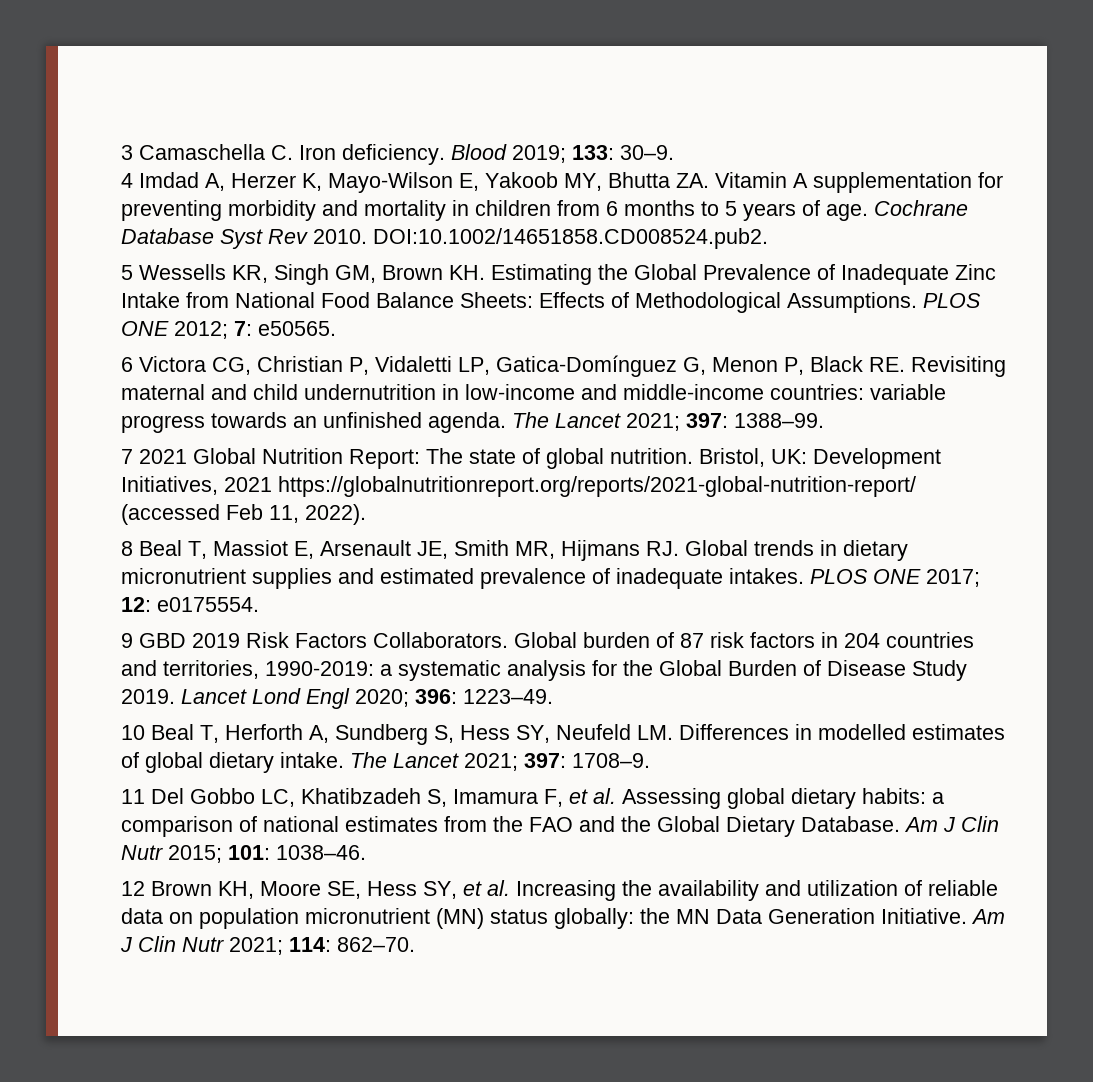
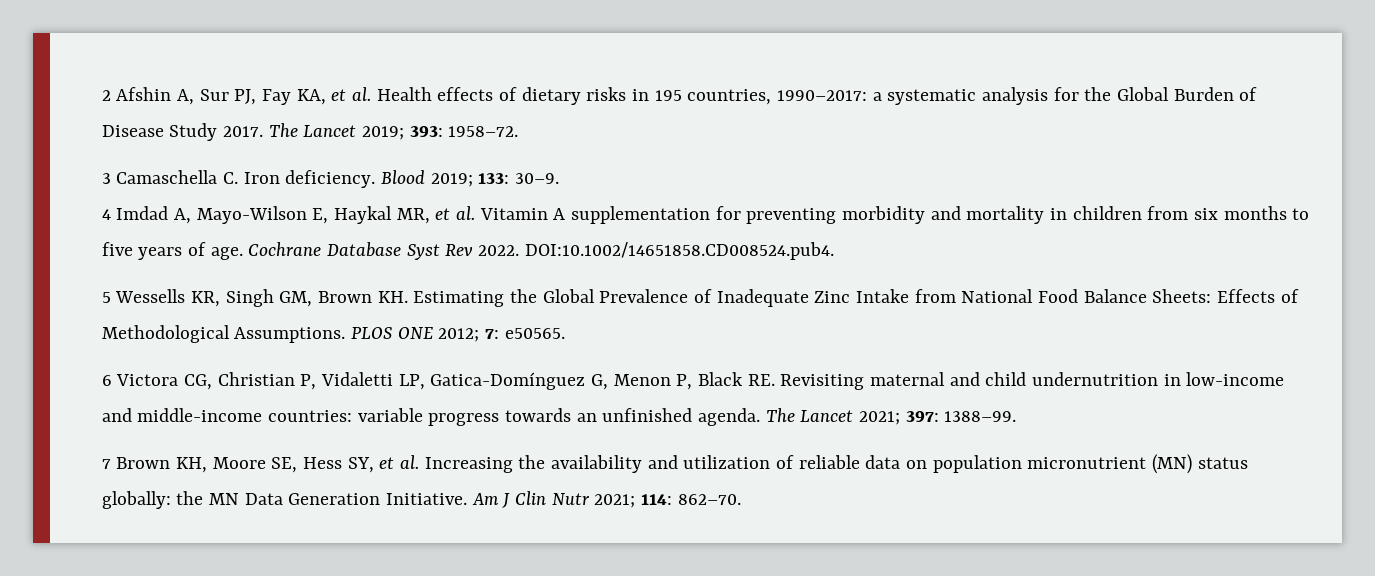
+ 2 Afshin A, Sur PJ, Fay KA, et al. Health effects of dietary risks in 195 countries, 1990–2017: a systematic analysis for the Global Burden of Disease Study 2017. The Lancet 2019; 393: 1958–72.
- 4 Imdad A, Herzer K, Mayo‐Wilson E, Yakoob MY, Bhutta ZA. Vitamin A supplementation for preventing morbidity and mortality in children from 6 months to 5 years of age.
+ 4 Imdad A, Mayo-Wilson E, Haykal MR, et al. Vitamin A supplementation for preventing morbidity and mortality in children from six months to five years of age.
- Cochrane Database Syst Rev 2010. DOI:10.1002/14651858.CD008524.pub2.
+ Cochrane Database Syst Rev 2022. DOI:10.1002/14651858.CD008524.pub4.
- 7 2021 Global Nutrition Report: The state of global nutrition. Bristol, UK: Development Initiatives, 2021 https://globalnutritionreport.org/reports/2021-global-nutrition-report/ (accessed Feb 11, 2022).
- 8 Beal T, Massiot E, Arsenault JE, Smith MR, Hijmans RJ. Global trends in dietary micronutrient supplies and estimated prevalence of inadequate intakes. PLOS ONE 2017; 12: e0175554.
- 9 GBD 2019 Risk Factors Collaborators. Global burden of 87 risk factors in 204 countries and territories, 1990-2019: a systematic analysis for the Global Burden of Disease Study 2019. Lancet Lond Engl 2020; 396: 1223–49.
- 10 Beal T, Herforth A, Sundberg S, Hess SY, Neufeld LM. Differences in modelled estimates of global dietary intake. The Lancet 2021; 397: 1708–9.
- 11 Del Gobbo LC, Khatibzadeh S, Imamura F, et al. Assessing global dietary habits: a comparison of national estimates from the FAO and the Global Dietary Database. Am J Clin Nutr 2015; 101: 1038–46.
- 12 Brown KH, Moore SE, Hess SY, et al. Increasing the availability and utilization of reliable data on population micronutrient (MN) status globally: the MN Data Generation Initiative.
+ 7 Brown KH, Moore SE, Hess SY, et al. Increasing the availability and utilization of reliable data on population micronutrient (MN) status globally: the MN Data Generation Initiative.

